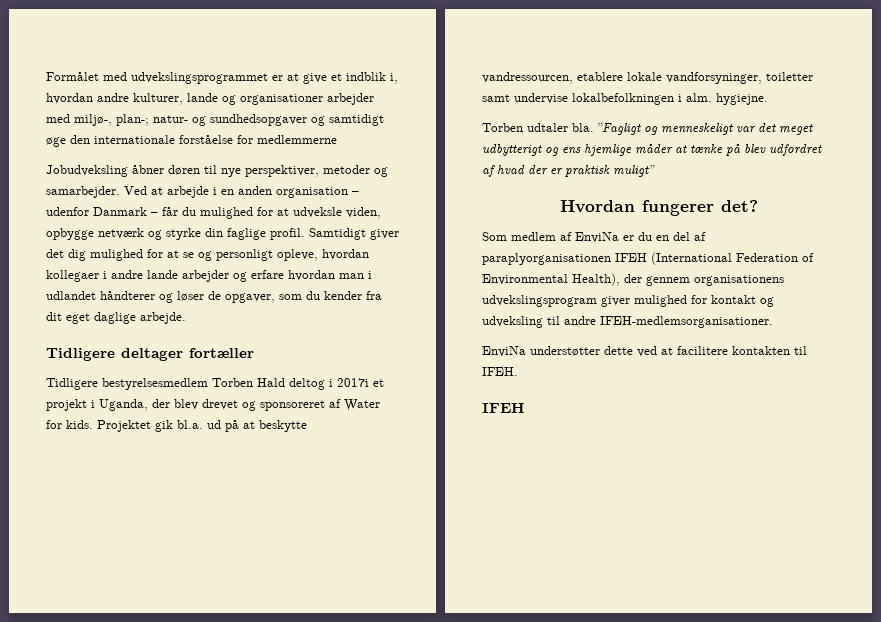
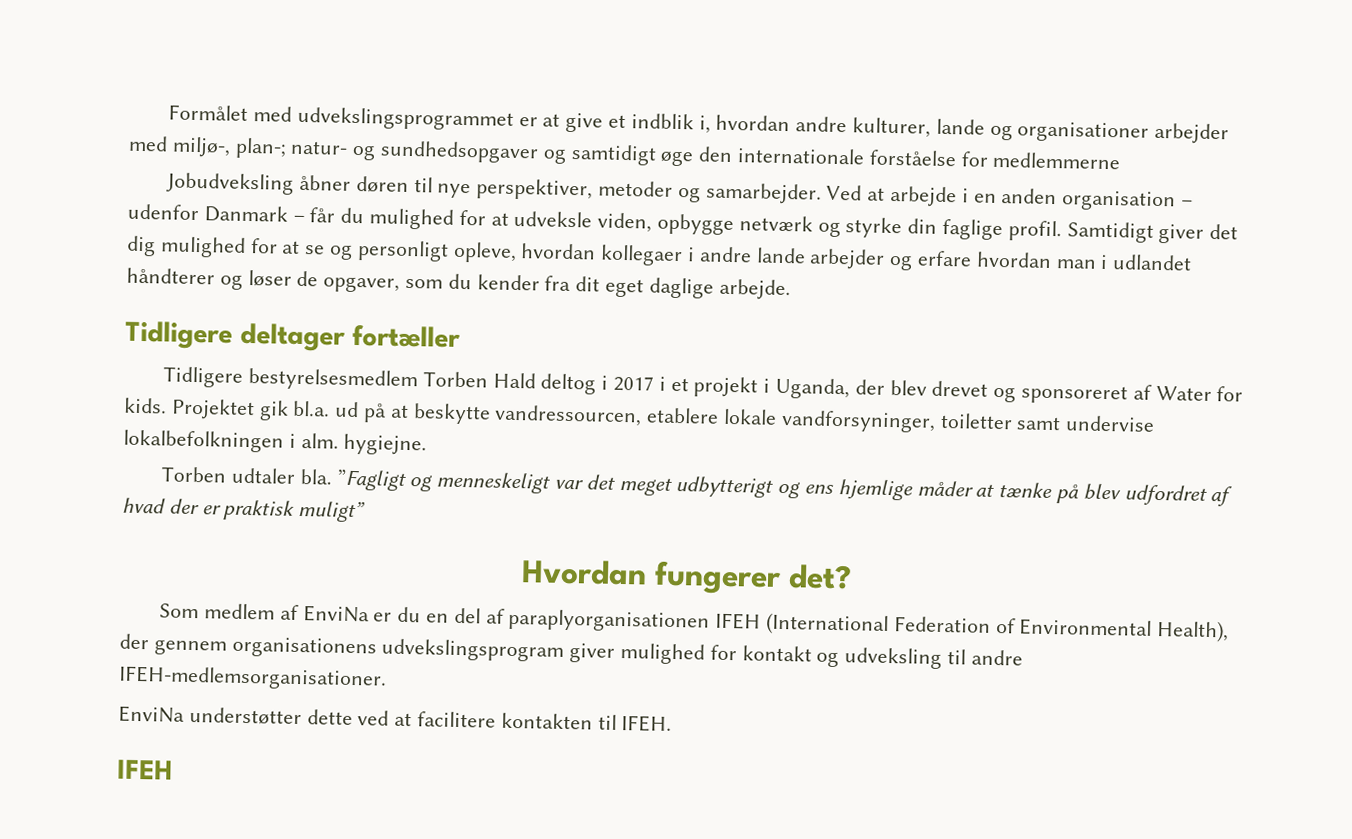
- Tidligere bestyrelsesmedlem Torben Hald deltog i 2017i et projekt i Uganda, der blev drevet og sponsoreret af Water for kids.
+ Tidligere bestyrelsesmedlem Torben Hald deltog i 2017 i et projekt i Uganda, der blev drevet og sponsoreret af Water for kids.

